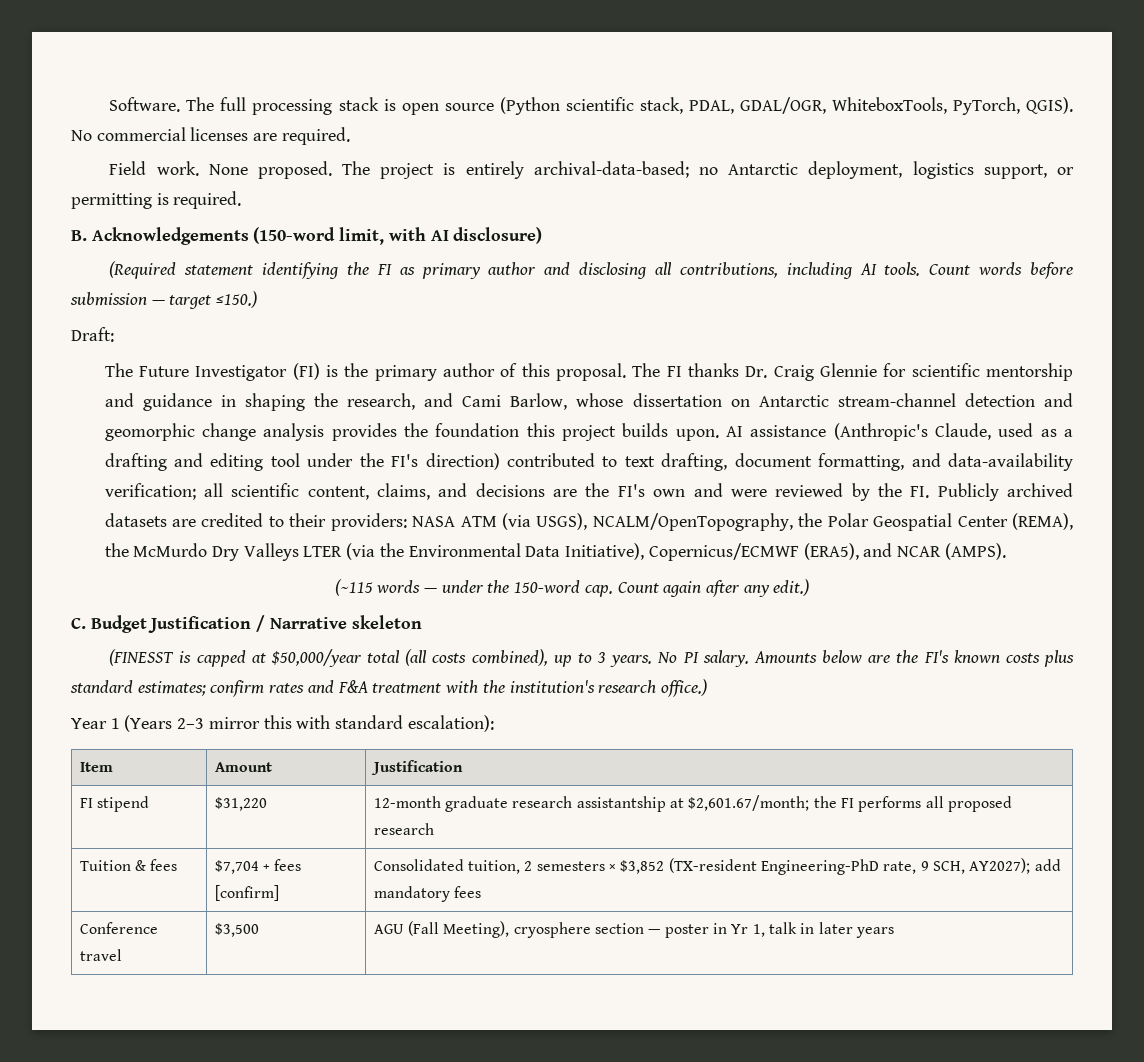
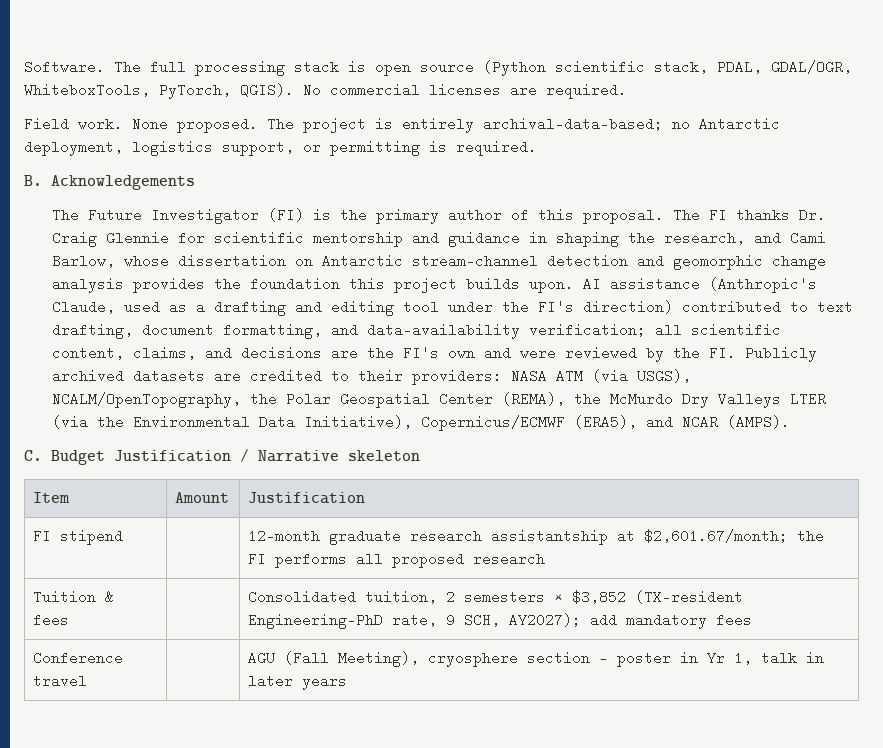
- B. Acknowledgements (150-word limit, with AI disclosure)
- (Required statement identifying the FI as primary author and disclosing all contributions, including AI tools. Count words before submission — target ≤150.)
- Draft:
+ B. Acknowledgements
- (~115 words — under the 150-word cap. Count again after any edit.)
- (FINESST is capped at $50,000/year total (all costs combined), up to 3 years. No PI salary. Amounts below are the FI's known costs plus standard estimates; confirm rates and F&A treatment with the institution's research office.)
- Year 1 (Years 2–3 mirror this with standard escalation):
- FI stipend | $31,220 | 12-month graduate research assistantship at $2,601.67/month; the FI performs all proposed research
+ FI stipend | | 12-month graduate research assistantship at $2,601.67/month; the FI performs all proposed research
- Tuition & fees | $7,704 + fees [confirm] | Consolidated tuition, 2 semesters × $3,852 (TX-resident Engineering-PhD rate, 9 SCH, AY2027); add mandatory fees
+ Tuition & fees | | Consolidated tuition, 2 semesters × $3,852 (TX-resident Engineering-PhD rate, 9 SCH, AY2027); add mandatory fees
- Conference travel | $3,500 | AGU (Fall Meeting), cryosphere section — poster in Yr 1, talk in later years
+ Conference travel | | AGU (Fall Meeting), cryosphere section — poster in Yr 1, talk in later years

